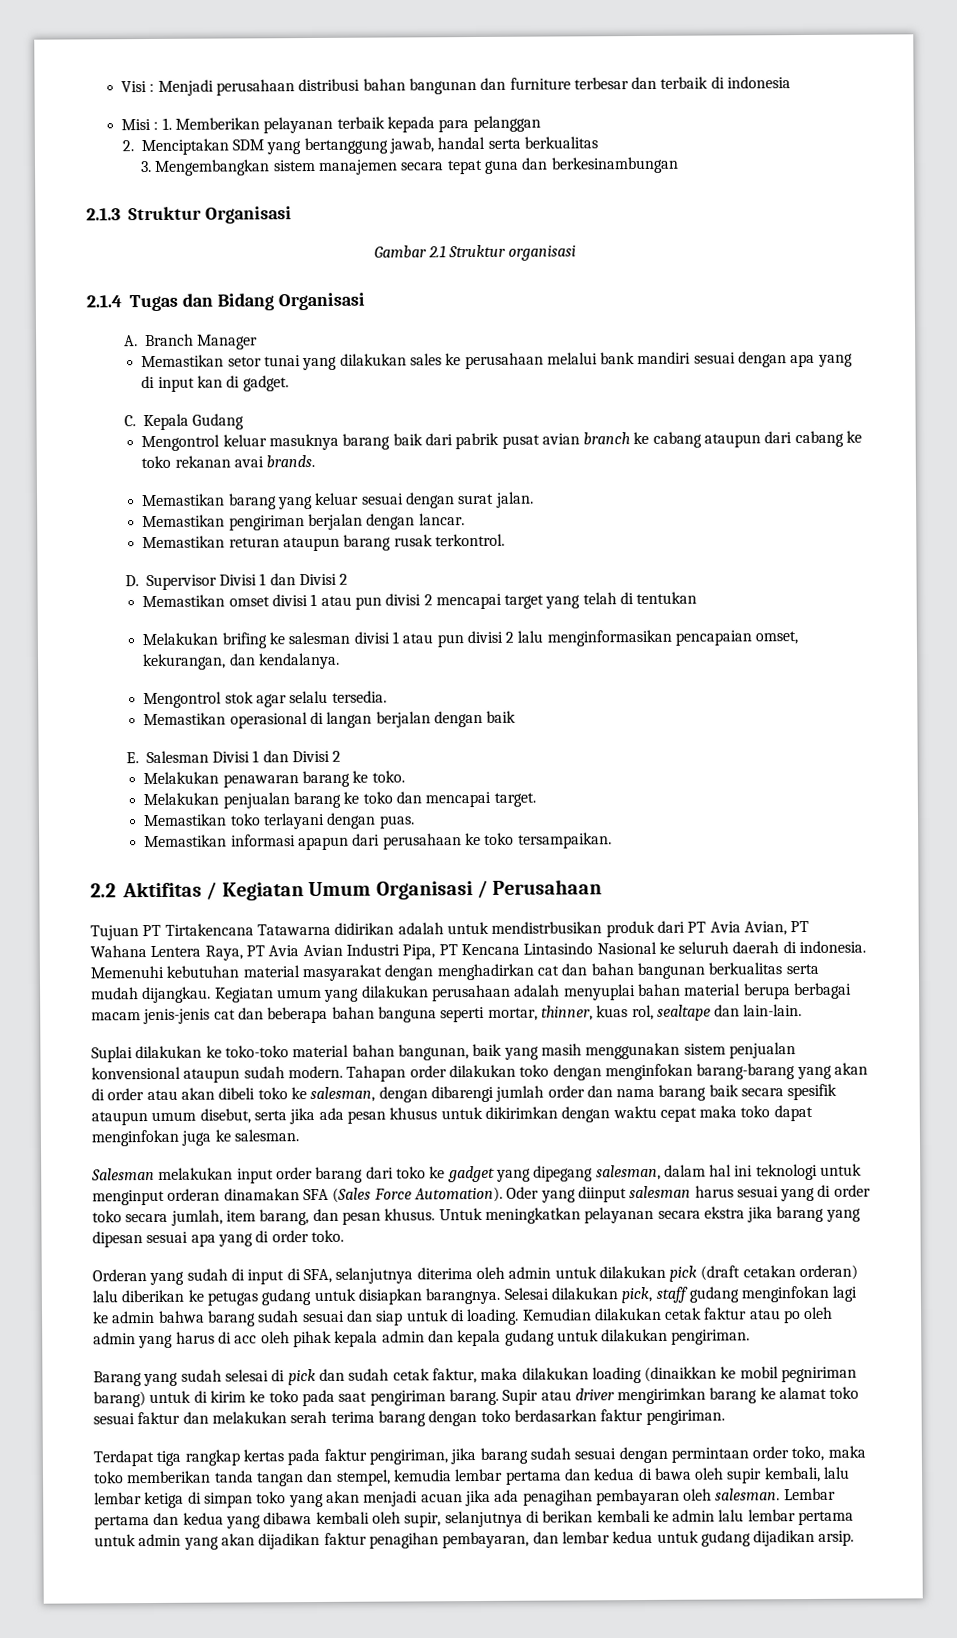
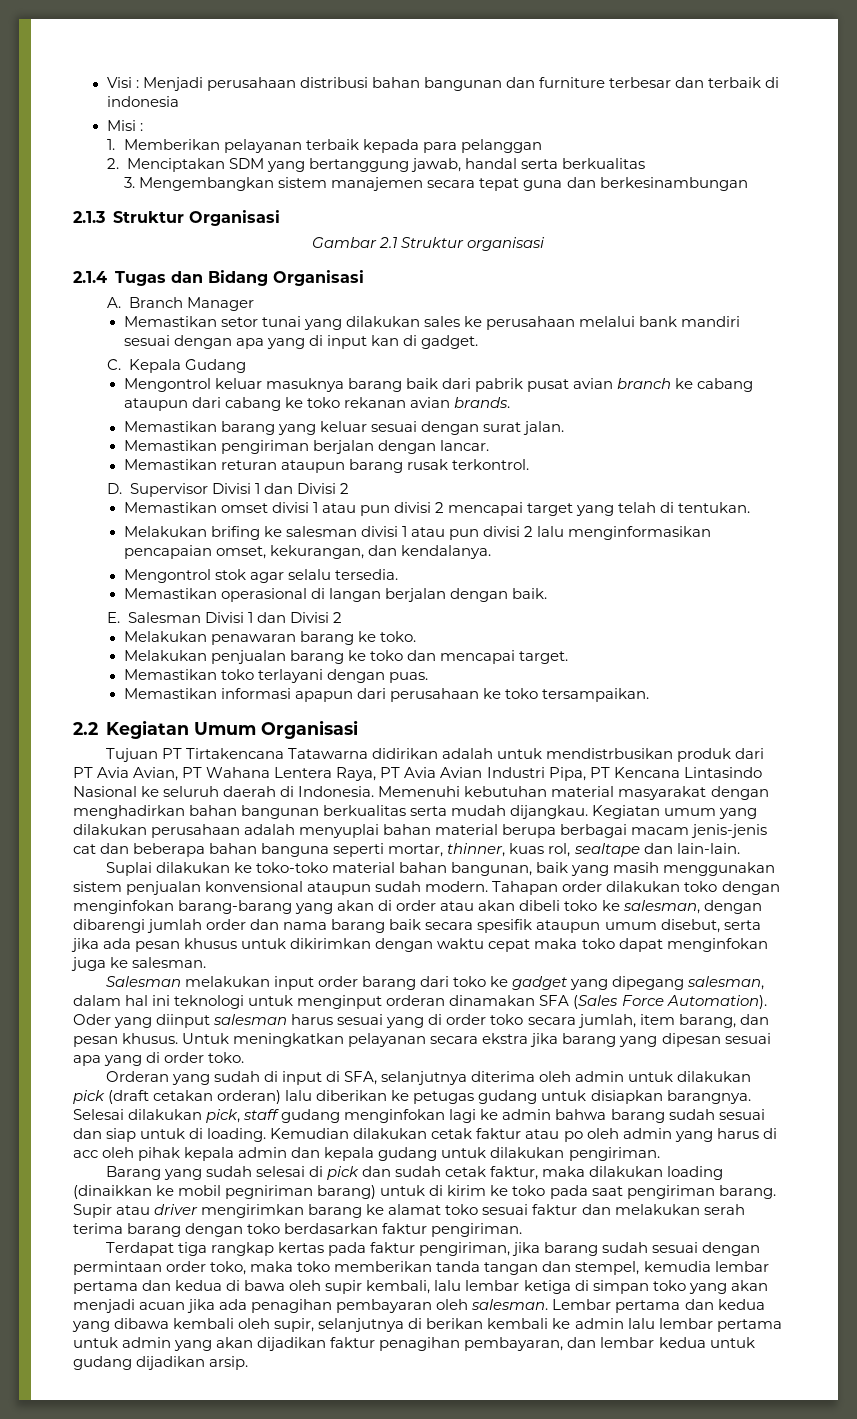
- Misi : 1. Memberikan pelayanan terbaik kepada para pelanggan
+ Misi :
+ 1. Memberikan pelayanan terbaik kepada para pelanggan
- Mengontrol keluar masuknya barang baik dari pabrik pusat avian branch ke cabang ataupun dari cabang ke toko rekanan avai brands.
+ Mengontrol keluar masuknya barang baik dari pabrik pusat avian branch ke cabang ataupun dari cabang ke toko rekanan avian brands.
- Memastikan omset divisi 1 atau pun divisi 2 mencapai target yang telah di tentukan
+ Memastikan omset divisi 1 atau pun divisi 2 mencapai target yang telah di tentukan.
- Memastikan operasional di langan berjalan dengan baik
+ Memastikan operasional di langan berjalan dengan baik.
- 2.2 Aktifitas / Kegiatan Umum Organisasi / Perusahaan
+ 2.2 Kegiatan Umum Organisasi
- Tujuan PT Tirtakencana Tatawarna didirikan adalah untuk mendistrbusikan produk dari PT Avia Avian, PT Wahana Lentera Raya, PT Avia Avian Industri Pipa, PT Kencana Lintasindo Nasional ke seluruh daerah di indonesia.
+ Tujuan PT Tirtakencana Tatawarna didirikan adalah untuk mendistrbusikan produk dari PT Avia Avian, PT Wahana Lentera Raya, PT Avia Avian Industri Pipa, PT Kencana Lintasindo Nasional ke seluruh daerah di Indonesia.
- Memenuhi kebutuhan material masyarakat dengan menghadirkan cat dan bahan bangunan berkualitas serta mudah dijangkau.
+ Memenuhi kebutuhan material masyarakat dengan menghadirkan bahan bangunan berkualitas serta mudah dijangkau.

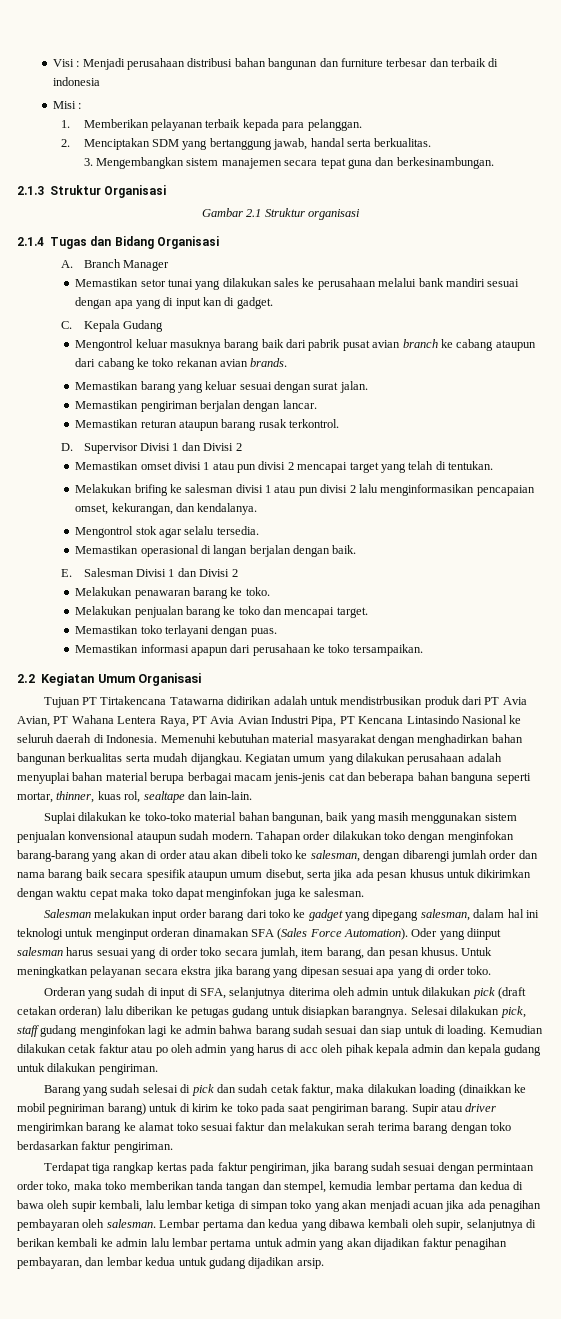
- 1. Memberikan pelayanan terbaik kepada para pelanggan
+ 1. Memberikan pelayanan terbaik kepada para pelanggan.
- 2. Menciptakan SDM yang bertanggung jawab, handal serta berkualitas
+ 2. Menciptakan SDM yang bertanggung jawab, handal serta berkualitas.
- 3. Mengembangkan sistem manajemen secara tepat guna dan berkesinambungan
+ 3. Mengembangkan sistem manajemen secara tepat guna dan berkesinambungan.

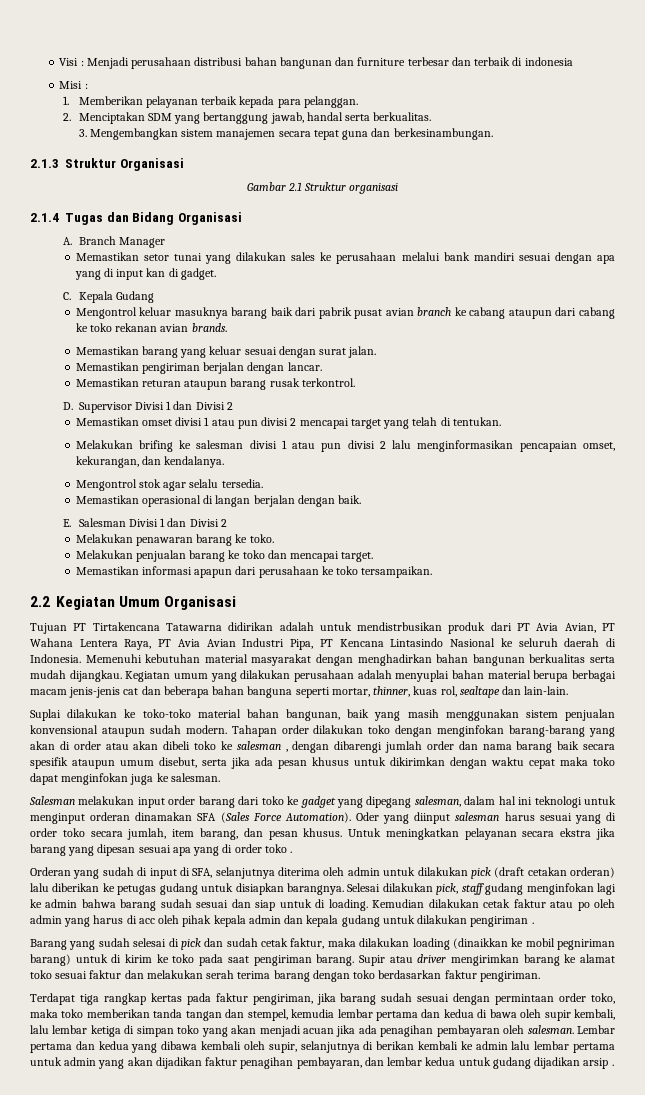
- Memastikan toko terlayani dengan puas.
- Tahapan order dilakukan toko dengan menginfokan barang-barang yang akan di order atau akan dibeli toko ke salesman, dengan dibarengi jumlah order dan nama barang baik secara spesifik ataupun umum disebut, serta jika ada pesan khusus untuk dikirimkan dengan waktu cepat maka toko dapat menginfokan juga ke salesman.
+ Tahapan order dilakukan toko dengan menginfokan barang-barang yang akan di order atau akan dibeli toko ke salesman , dengan dibarengi jumlah order dan nama barang baik secara spesifik ataupun umum disebut, serta jika ada pesan khusus untuk dikirimkan dengan waktu cepat maka toko dapat menginfokan juga ke salesman.
- Untuk meningkatkan pelayanan secara ekstra jika barang yang dipesan sesuai apa yang di order toko.
+ Untuk meningkatkan pelayanan secara ekstra jika barang yang dipesan sesuai apa yang di order toko .
- Kemudian dilakukan cetak faktur atau po oleh admin yang harus di acc oleh pihak kepala admin dan kepala gudang untuk dilakukan pengiriman.
+ Kemudian dilakukan cetak faktur atau po oleh admin yang harus di acc oleh pihak kepala admin dan kepala gudang untuk dilakukan pengiriman .
- Lembar pertama dan kedua yang dibawa kembali oleh supir, selanjutnya di berikan kembali ke admin lalu lembar pertama untuk admin yang akan dijadikan faktur penagihan pembayaran, dan lembar kedua untuk gudang dijadikan arsip.
+ Lembar pertama dan kedua yang dibawa kembali oleh supir, selanjutnya di berikan kembali ke admin lalu lembar pertama untuk admin yang akan dijadikan faktur penagihan pembayaran, dan lembar kedua untuk gudang dijadikan arsip .

